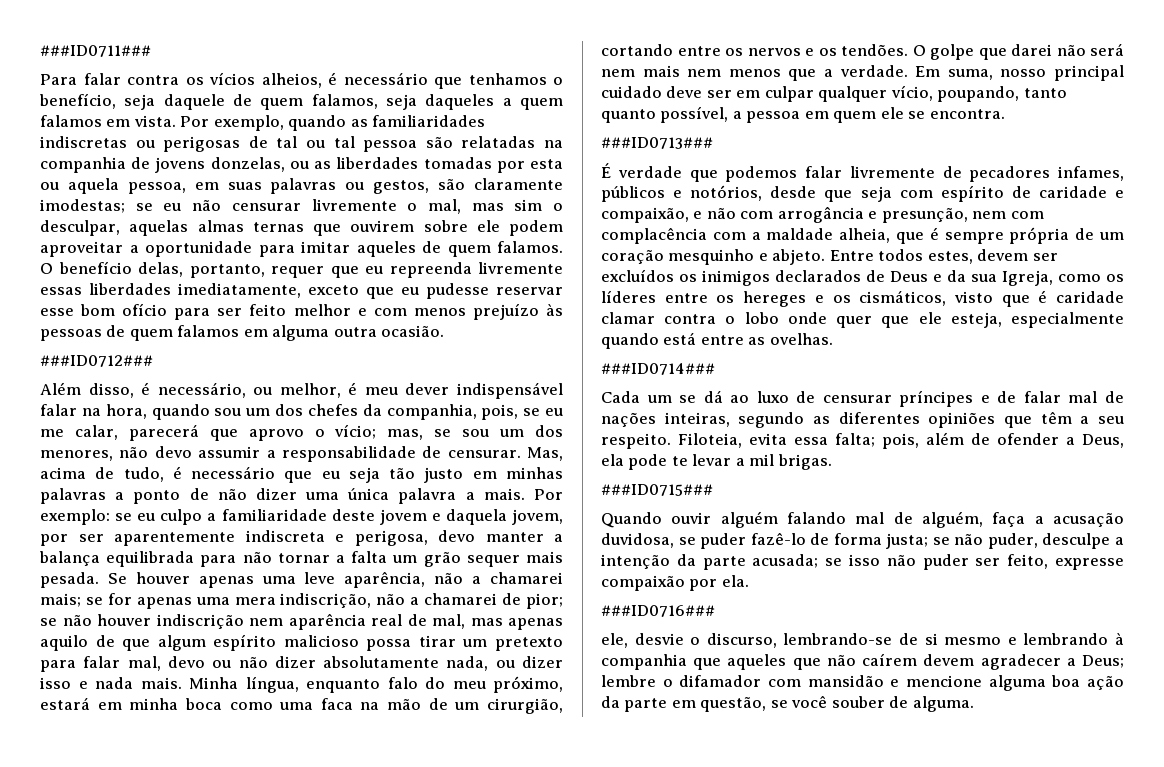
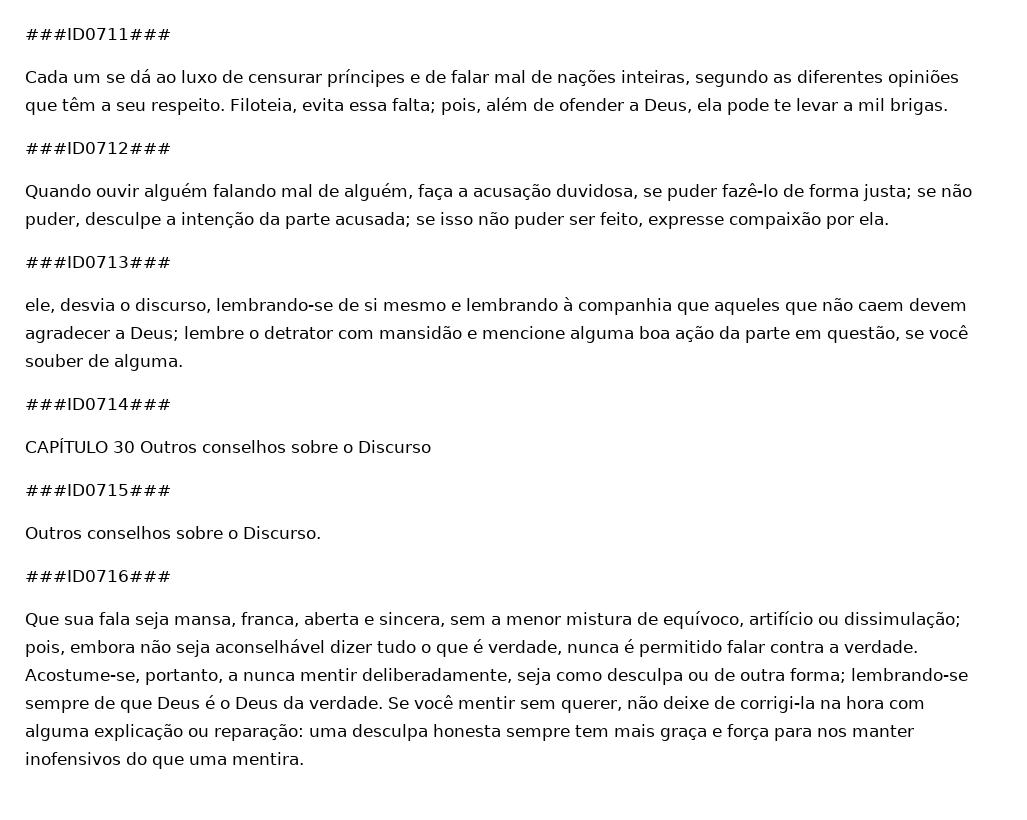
- Para falar contra os vícios alheios, é necessário que tenhamos o benefício, seja daquele de quem falamos, seja daqueles a quem falamos em vista. Por exemplo, quando as familiaridades indiscretas ou perigosas de tal ou tal pessoa são relatadas na companhia de jovens donzelas, ou as liberdades tomadas por esta ou aquela pessoa, em suas palavras ou gestos, são claramente imodestas; se eu não censurar livremente o mal, mas sim o desculpar, aquelas almas ternas que ouvirem sobre ele podem aproveitar a oportunidade para imitar aqueles de quem falamos. O benefício delas, portanto, requer que eu repreenda livremente essas liberdades imediatamente, exceto que eu pudesse reservar esse bom ofício para ser feito melhor e com menos prejuízo às pessoas de quem falamos em alguma outra ocasião.
- ###ID0712###
- Além disso, é necessário, ou melhor, é meu dever indispensável falar na hora, quando sou um dos chefes da companhia, pois, se eu me calar, parecerá que aprovo o vício; mas, se sou um dos menores, não devo assumir a responsabilidade de censurar. Mas, acima de tudo, é necessário que eu seja tão justo em minhas palavras a ponto de não dizer uma única palavra a mais. Por exemplo: se eu culpo a familiaridade deste jovem e daquela jovem, por ser aparentemente indiscreta e perigosa, devo manter a balança equilibrada para não tornar a falta um grão sequer mais pesada. Se houver apenas uma leve aparência, não a chamarei mais; se for apenas uma mera indiscrição, não a chamarei de pior; se não houver indiscrição nem aparência real de mal, mas apenas aquilo de que algum espírito malicioso possa tirar um pretexto para falar mal, devo ou não dizer absolutamente nada, ou dizer isso e nada mais. Minha língua, enquanto falo do meu próximo, estará em minha boca como uma faca na mão de um cirurgião, cortando entre os nervos e os tendões. O golpe que darei não será nem mais nem menos que a verdade. Em suma, nosso principal cuidado deve ser em culpar qualquer vício, poupando, tanto quanto possível, a pessoa em quem ele se encontra.
- ###ID0713###
- É verdade que podemos falar livremente de pecadores infames, públicos e notórios, desde que seja com espírito de caridade e compaixão, e não com arrogância e presunção, nem com complacência com a maldade alheia, que é sempre própria de um coração mesquinho e abjeto. Entre todos estes, devem ser excluídos os inimigos declarados de Deus e da sua Igreja, como os líderes entre os hereges e os cismáticos, visto que é caridade clamar contra o lobo onde quer que ele esteja, especialmente quando está entre as ovelhas.
- ###ID0714###
- ###ID0715###
+ ###ID0712###
- ###ID0716###
+ ###ID0713###
- ele, desvie o discurso, lembrando-se de si mesmo e lembrando à companhia que aqueles que não caírem devem agradecer a Deus; lembre o difamador com mansidão e mencione alguma boa ação da parte em questão, se você souber de alguma.
+ ele, desvia o discurso, lembrando-se de si mesmo e lembrando à companhia que aqueles que não caem devem agradecer a Deus; lembre o detrator com mansidão e mencione alguma boa ação da parte em questão, se você souber de alguma.
+ ###ID0714###
+ CAPÍTULO 30 Outros conselhos sobre o Discurso
+ ###ID0715###
+ Outros conselhos sobre o Discurso.
+ ###ID0716###
+ Que sua fala seja mansa, franca, aberta e sincera, sem a menor mistura de equívoco, artifício ou dissimulação; pois, embora não seja aconselhável dizer tudo o que é verdade, nunca é permitido falar contra a verdade. Acostume-se, portanto, a nunca mentir deliberadamente, seja como desculpa ou de outra forma; lembrando-se sempre de que Deus é o Deus da verdade. Se você mentir sem querer, não deixe de corrigi-la na hora com alguma explicação ou reparação: uma desculpa honesta sempre tem mais graça e força para nos manter inofensivos do que uma mentira.

